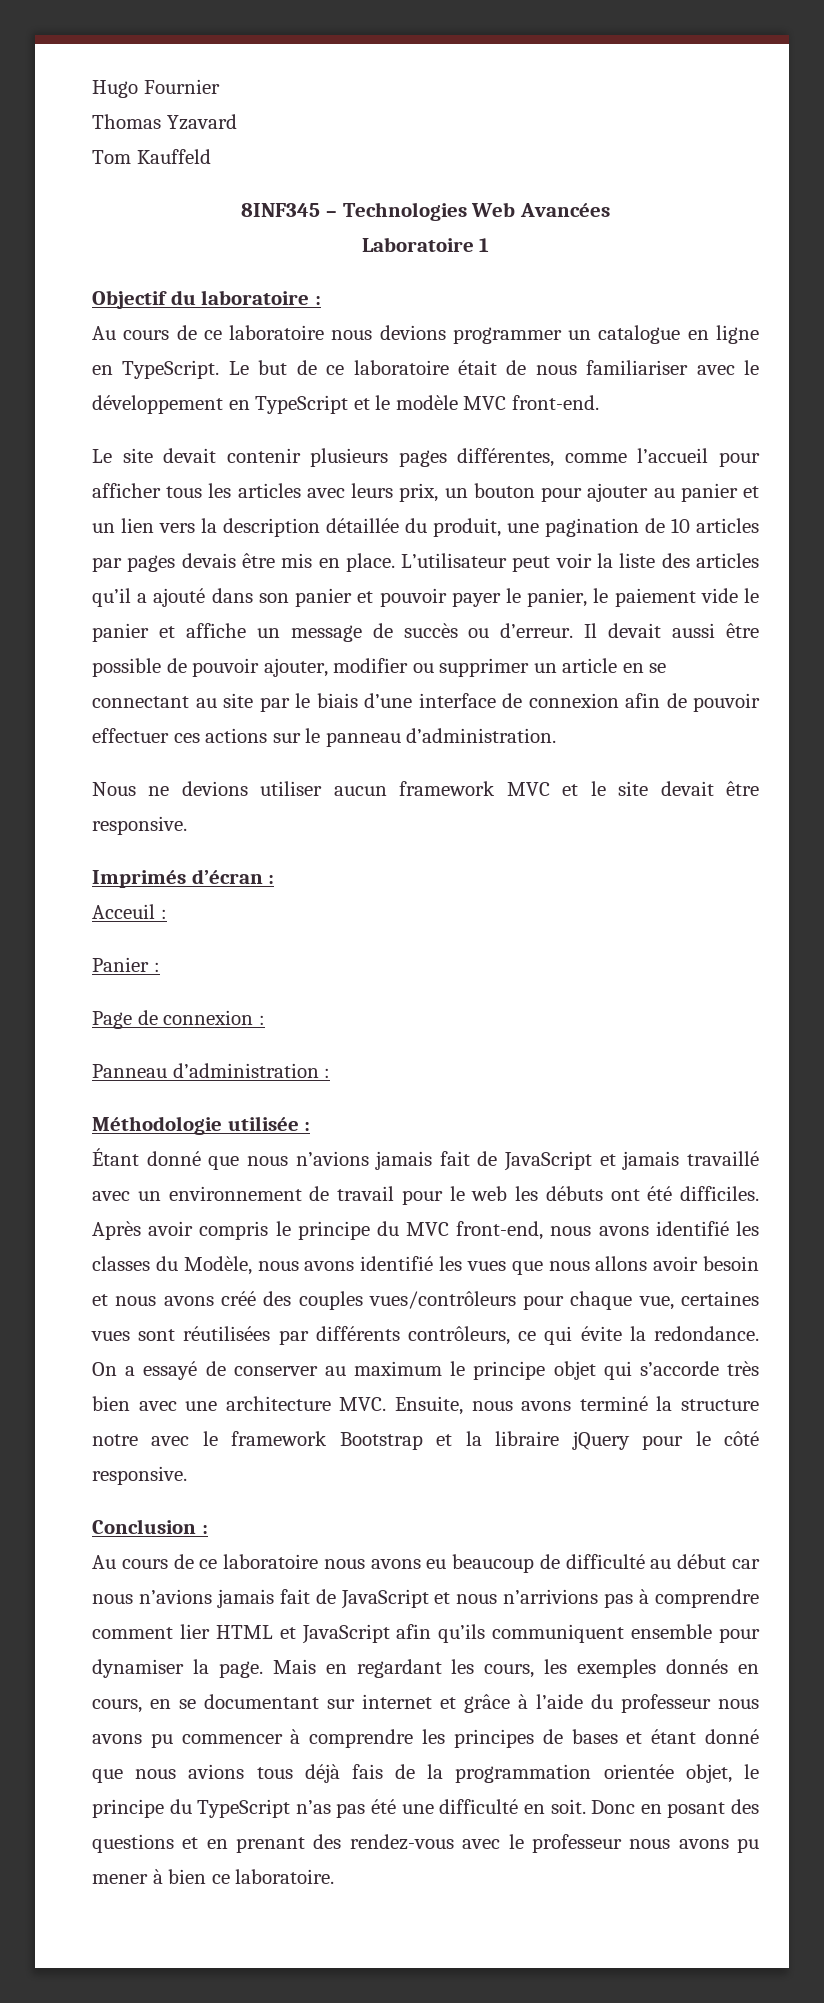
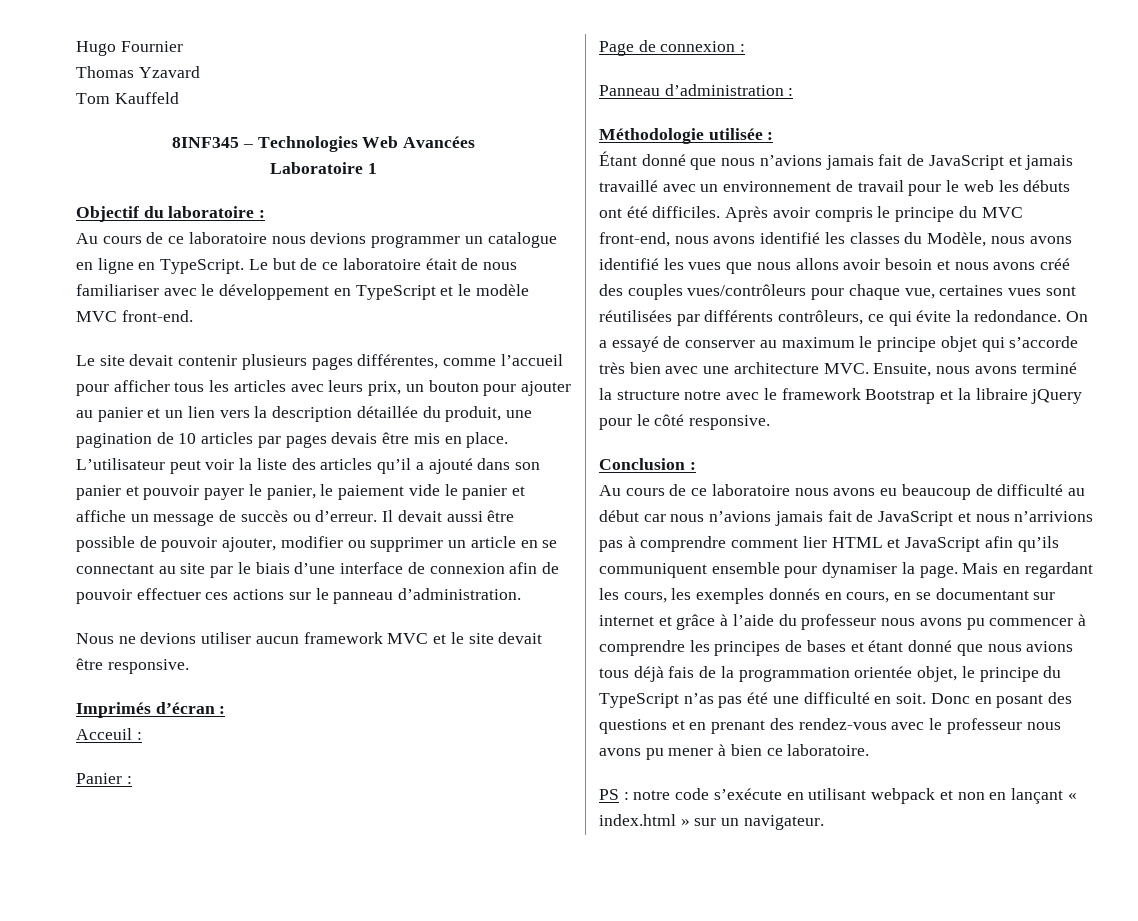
+ PS : notre code s’exécute en utilisant webpack et non en lançant « index.html » sur un navigateur.

